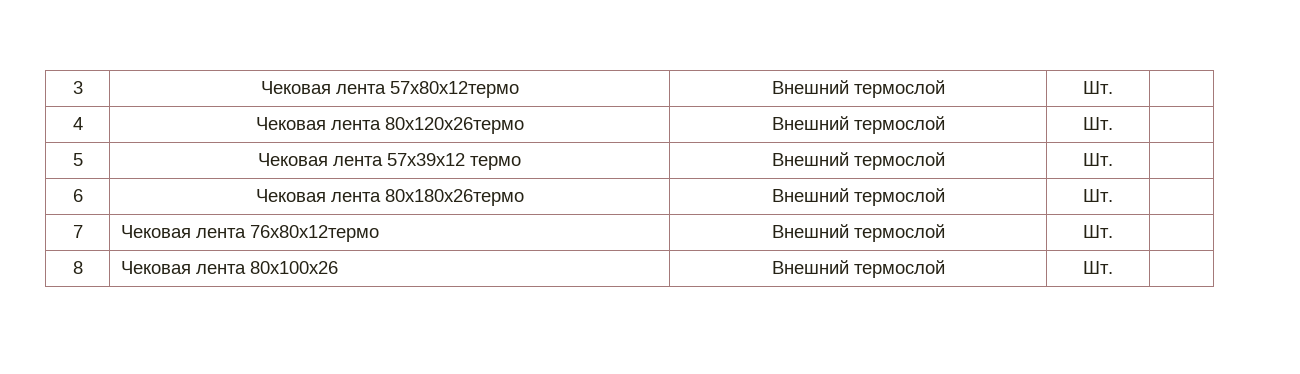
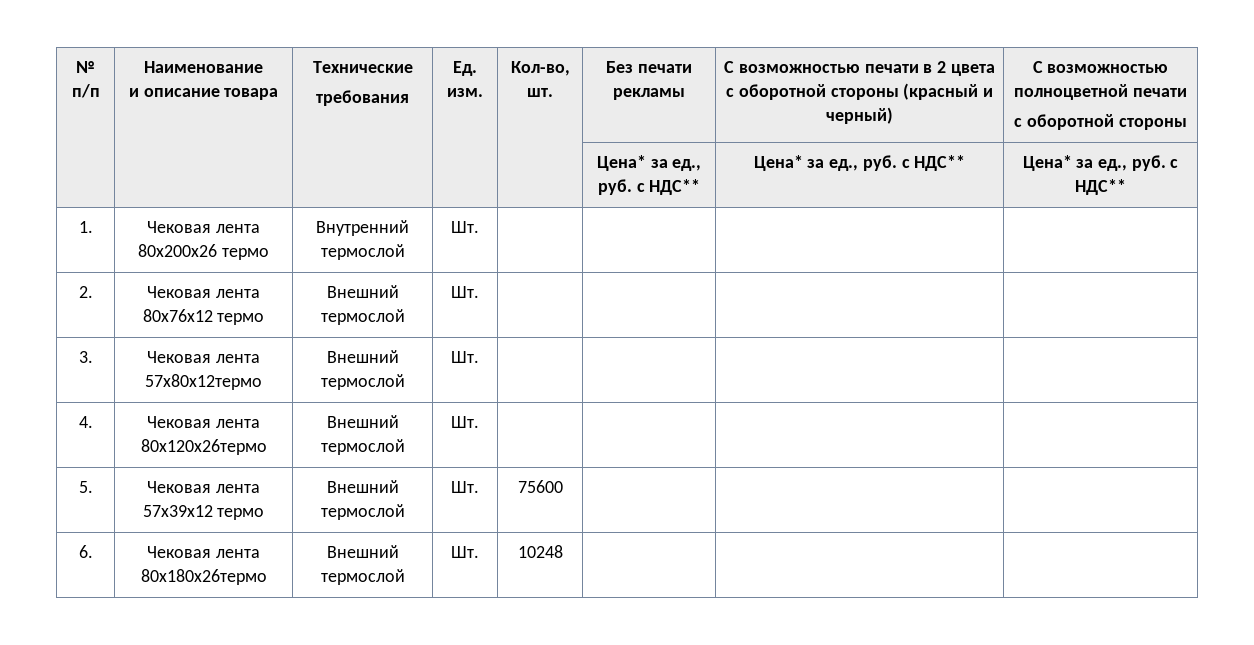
- 3 | Чековая лента 57x80x12термо | Внешний термослой | Шт. |
- 4 | Чековая лента 80x120x26термо | Внешний термослой | Шт. |
- 5 | Чековая лента 57x39x12 термо | Внешний термослой | Шт. |
- 6 | Чековая лента 80x180x26термо | Внешний термослой | Шт. |
- 7 | Чековая лента 76x80x12термо | Внешний термослой | Шт. |
- 8 | Чековая лента 80x100x26 | Внешний термослой | Шт. |
+ № п/п | Наименование
+ и описание товара | Технические
+ требования | Ед. изм. | Кол-во, шт. | Без печати рекламы | С возможностью печати в 2 цвета с оборотной стороны (красный и черный) | С возможностью полноцветной печати
+ с оборотной стороны
+ | | | | | Цена* за ед., руб. с НДС** | Цена* за ед., руб. с НДС** | Цена* за ед., руб. с НДС**
+ 1. | Чековая лента 80x200x26 термо | Внутренний термослой | Шт. | | | |
+ 2. | Чековая лента 80x76x12 термо | Внешний термослой | Шт. | | | |
+ 3. | Чековая лента 57x80x12термо | Внешний термослой | Шт. | | | |
+ 4. | Чековая лента 80x120x26термо | Внешний термослой | Шт. | | | |
+ 5. | Чековая лента 57x39x12 термо | Внешний термослой | Шт. | 75600 | | |
+ 6. | Чековая лента 80x180x26термо | Внешний термослой | Шт. | 10248 | | |

